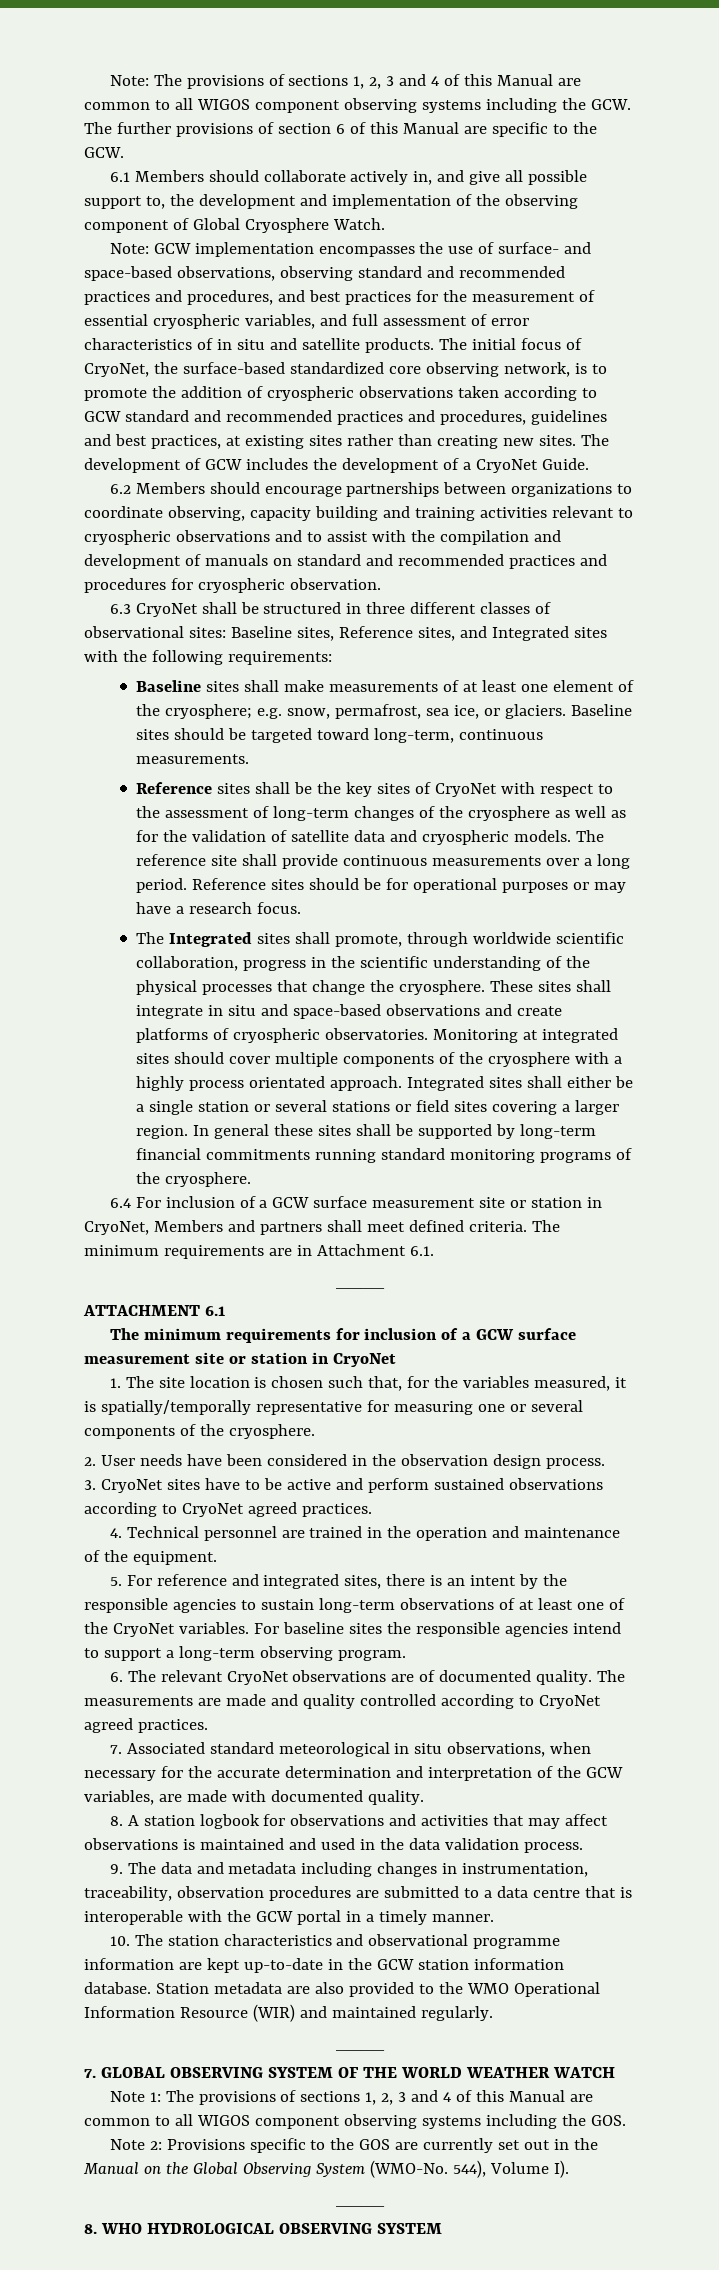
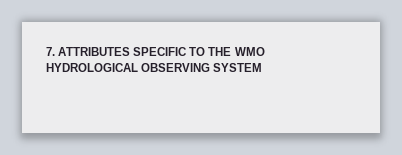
- Note: The provisions of sections 1, 2, 3 and 4 of this Manual are common to all WIGOS component observing systems including the GCW. The further provisions of section 6 of this Manual are specific to the GCW.
- 6.1 Members should collaborate actively in, and give all possible support to, the development and implementation of the observing component of Global Cryosphere Watch.
- Note: GCW implementation encompasses the use of surface- and space-based observations, observing standard and recommended practices and procedures, and best practices for the measurement of essential cryospheric variables, and full assessment of error characteristics of in situ and satellite products. The initial focus of CryoNet, the surface-based standardized core observing network, is to promote the addition of cryospheric observations taken according to GCW standard and recommended practices and procedures, guidelines and best practices, at existing sites rather than creating new sites. The development of GCW includes the development of a CryoNet Guide.
- 6.2 Members should encourage partnerships between organizations to coordinate observing, capacity building and training activities relevant to cryospheric observations and to assist with the compilation and development of manuals on standard and recommended practices and procedures for cryospheric observation.
- 6.3 CryoNet shall be structured in three different classes of observational sites: Baseline sites, Reference sites, and Integrated sites with the following requirements:
- Baseline sites shall make measurements of at least one element of the cryosphere; e.g. snow, permafrost, sea ice, or glaciers. Baseline sites should be targeted toward long-term, continuous measurements.
- Reference sites shall be the key sites of CryoNet with respect to the assessment of long-term changes of the cryosphere as well as for the validation of satellite data and cryospheric models. The reference site shall provide continuous measurements over a long period. Reference sites should be for operational purposes or may have a research focus.
- The Integrated sites shall promote, through worldwide scientific collaboration, progress in the scientific understanding of the physical processes that change the cryosphere. These sites shall integrate in situ and space-based observations and create platforms of cryospheric observatories. Monitoring at integrated sites should cover multiple components of the cryosphere with a highly process orientated approach. Integrated sites shall either be a single station or several stations or field sites covering a larger region. In general these sites shall be supported by long-term financial commitments running standard monitoring programs of the cryosphere.
- 6.4 For inclusion of a GCW surface measurement site or station in CryoNet, Members and partners shall meet defined criteria. The minimum requirements are in Attachment 6.1.
- ____
- ATTACHMENT 6.1
- The minimum requirements for inclusion of a GCW surface measurement site or station in CryoNet
- 1. The site location is chosen such that, for the variables measured, it is spatially/temporally representative for measuring one or several components of the cryosphere.
- 2. User needs have been considered in the observation design process.
- 3. CryoNet sites have to be active and perform sustained observations according to CryoNet agreed practices.
- 4. Technical personnel are trained in the operation and maintenance of the equipment.
- 5. For reference and integrated sites, there is an intent by the responsible agencies to sustain long-term observations of at least one of the CryoNet variables. For baseline sites the responsible agencies intend to support a long-term observing program.
- 6. The relevant CryoNet observations are of documented quality. The measurements are made and quality controlled according to CryoNet agreed practices.
- 7. Associated standard meteorological in situ observations, when necessary for the accurate determination and interpretation of the GCW variables, are made with documented quality.
- 8. A station logbook for observations and activities that may affect observations is maintained and used in the data validation process.
- 9. The data and metadata including changes in instrumentation, traceability, observation procedures are submitted to a data centre that is interoperable with the GCW portal in a timely manner.
- 10. The station characteristics and observational programme information are kept up-to-date in the GCW station information database. Station metadata are also provided to the WMO Operational Information Resource (WIR) and maintained regularly.
- ____
- 7. GLOBAL OBSERVING SYSTEM OF THE WORLD WEATHER WATCH
- Note 1: The provisions of sections 1, 2, 3 and 4 of this Manual are common to all WIGOS component observing systems including the GOS.
- Note 2: Provisions specific to the GOS are currently set out in the Manual on the Global Observing System (WMO-No. 544), Volume I).
- ____
- 8. WHO HYDROLOGICAL OBSERVING SYSTEM
+ 7. ATTRIBUTES SPECIFIC TO THE WMO HYDROLOGICAL OBSERVING SYSTEM

